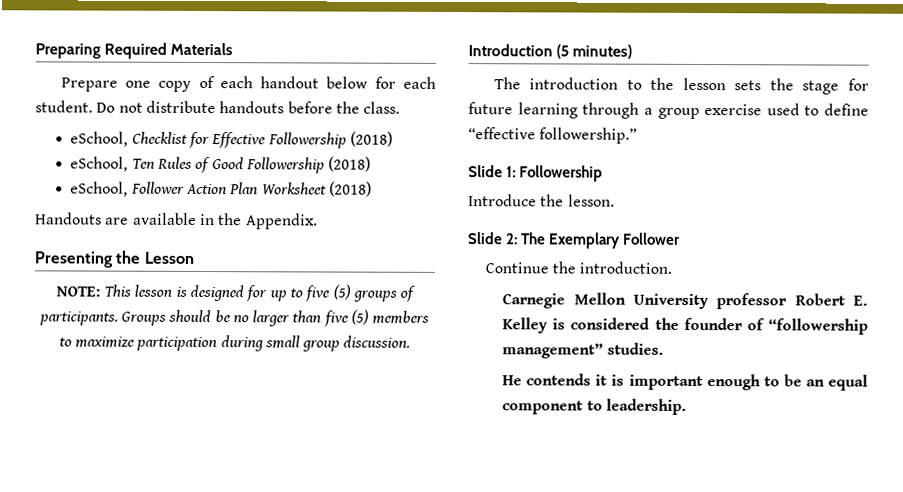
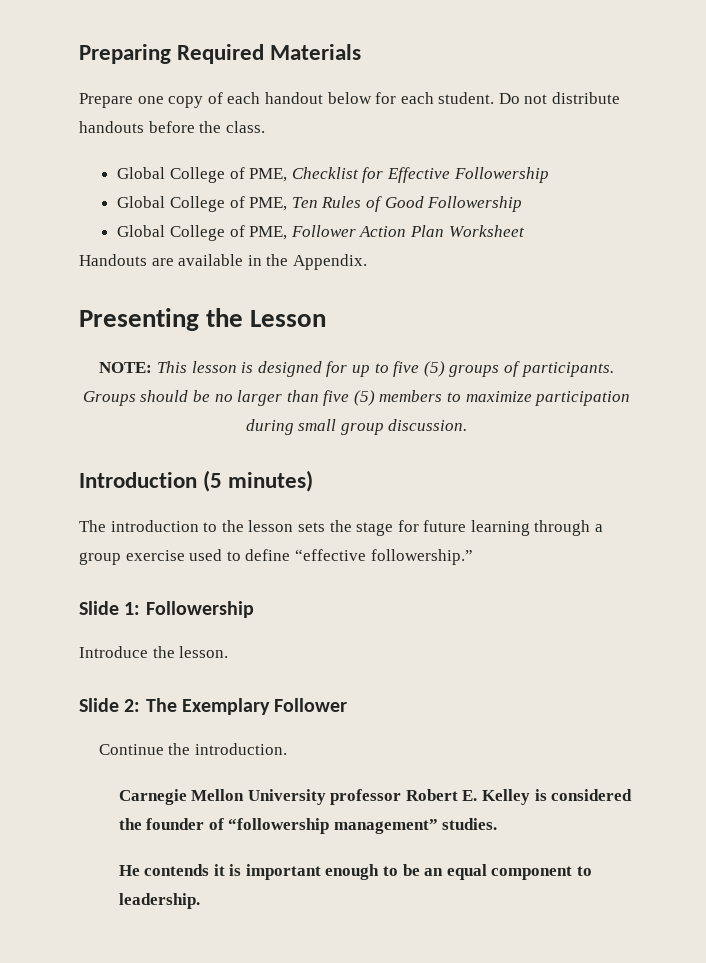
- eSchool, Checklist for Effective Followership (2018)
- eSchool, Ten Rules of Good Followership (2018)
- eSchool, Follower Action Plan Worksheet (2018)
+ Global College of PME, Checklist for Effective Followership
+ Global College of PME, Ten Rules of Good Followership
+ Global College of PME, Follower Action Plan Worksheet

